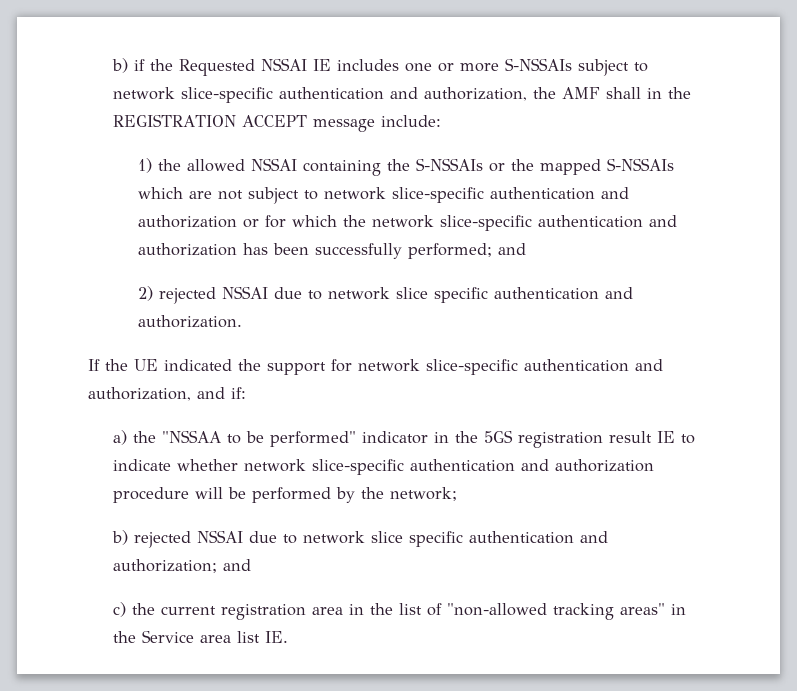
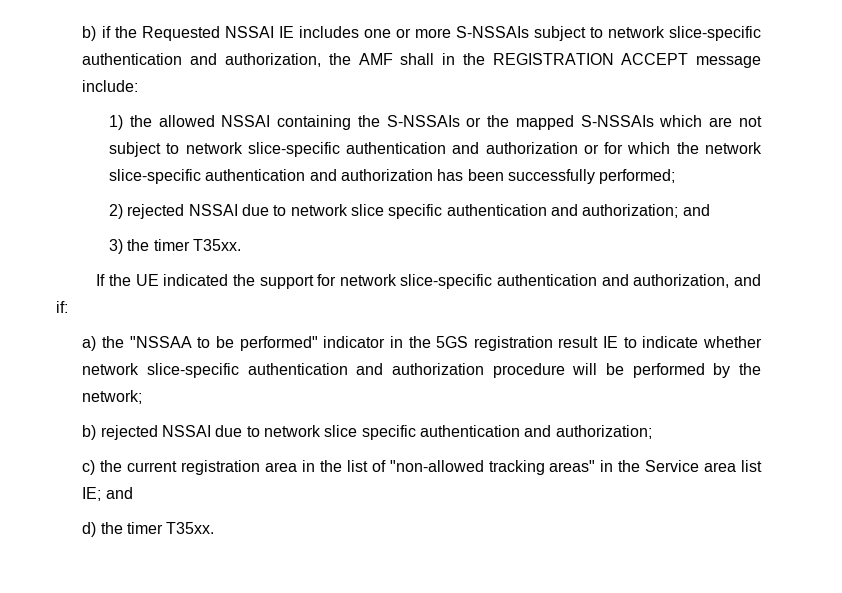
- 1) the allowed NSSAI containing the S-NSSAIs or the mapped S-NSSAIs which are not subject to network slice-specific authentication and authorization or for which the network slice-specific authentication and authorization has been successfully performed; and
+ 1) the allowed NSSAI containing the S-NSSAIs or the mapped S-NSSAIs which are not subject to network slice-specific authentication and authorization or for which the network slice-specific authentication and authorization has been successfully performed;
- 2) rejected NSSAI due to network slice specific authentication and authorization.
+ 2) rejected NSSAI due to network slice specific authentication and authorization; and
+ 3) the timer T35xx.
- b) rejected NSSAI due to network slice specific authentication and authorization; and
+ b) rejected NSSAI due to network slice specific authentication and authorization;
- c) the current registration area in the list of "non-allowed tracking areas" in the Service area list IE.
+ c) the current registration area in the list of "non-allowed tracking areas" in the Service area list IE; and
+ d) the timer T35xx.

